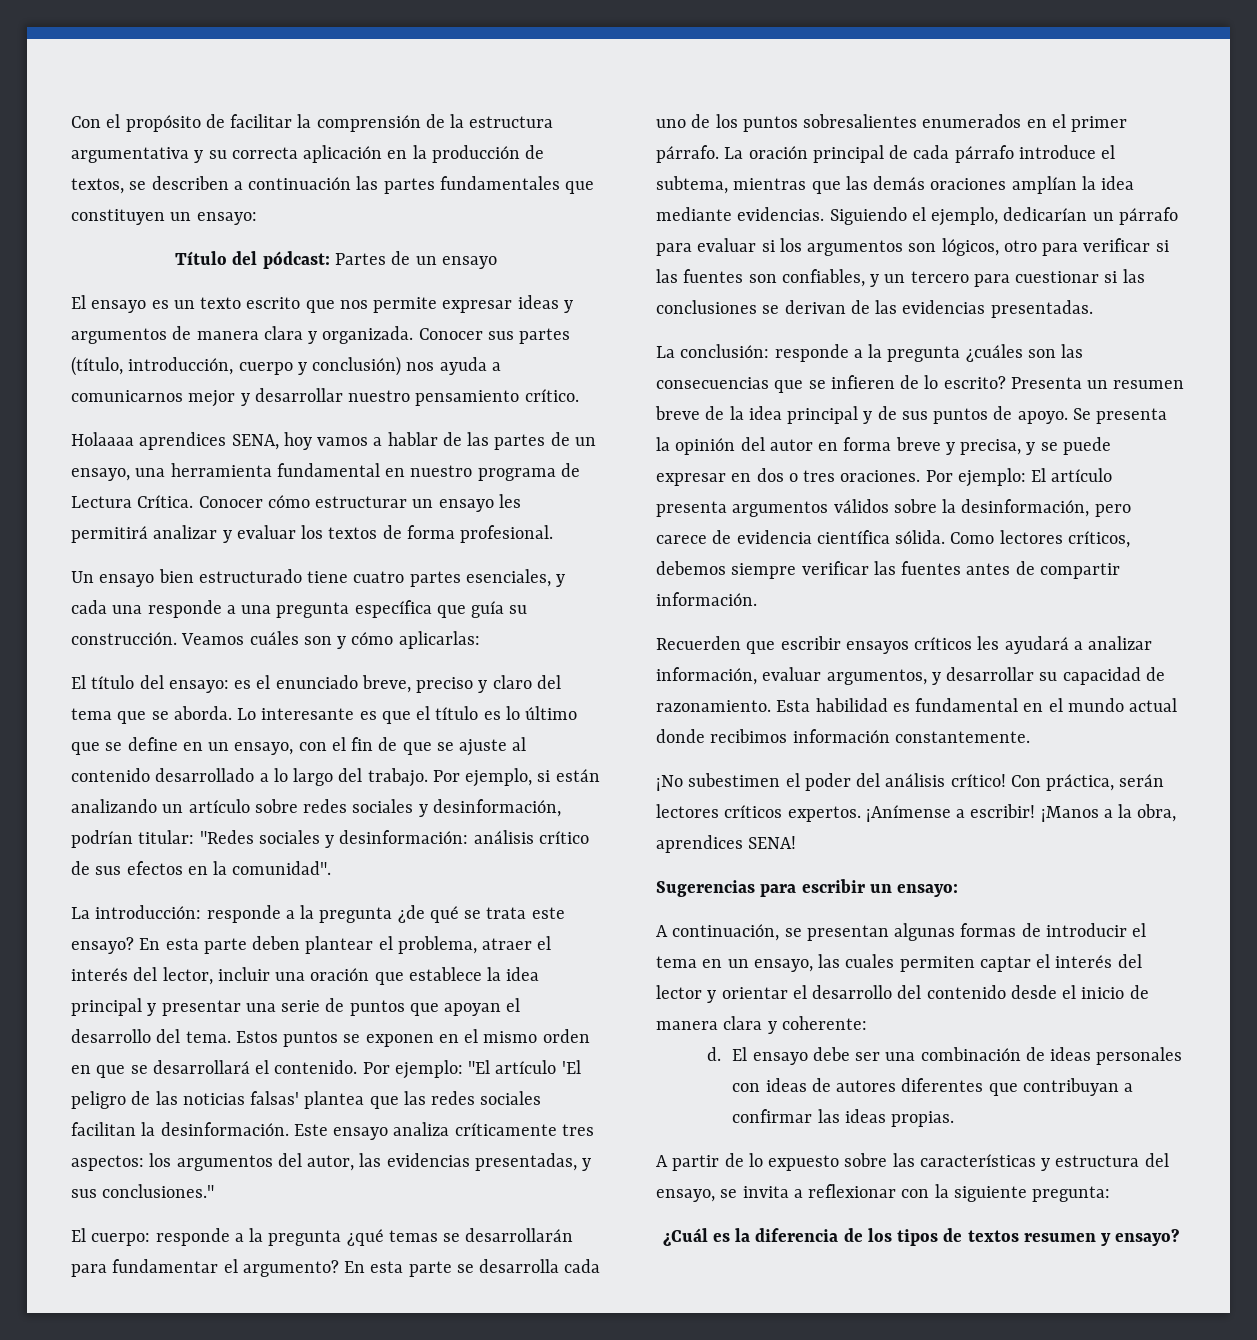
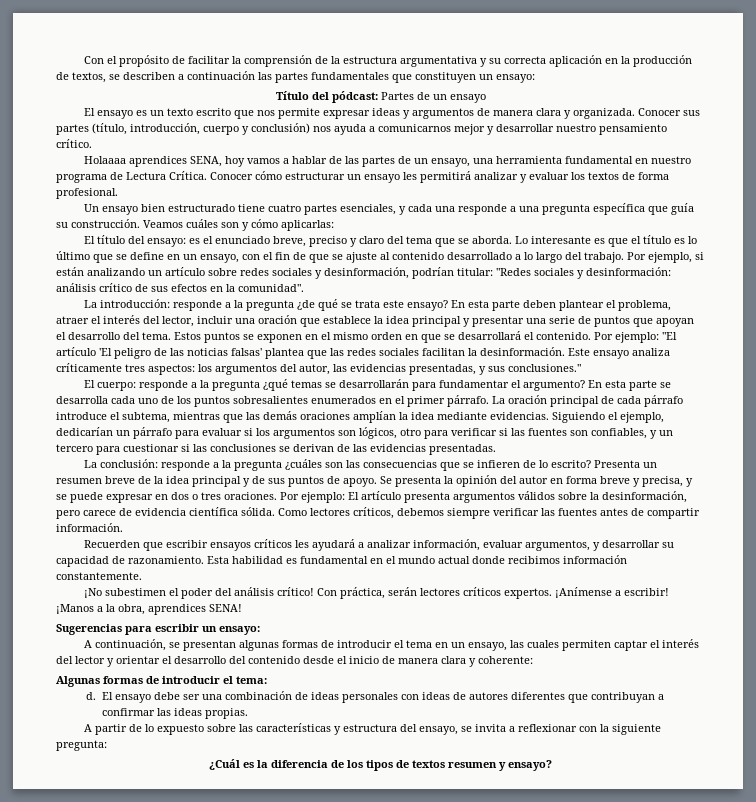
+ Algunas formas de introducir el tema:

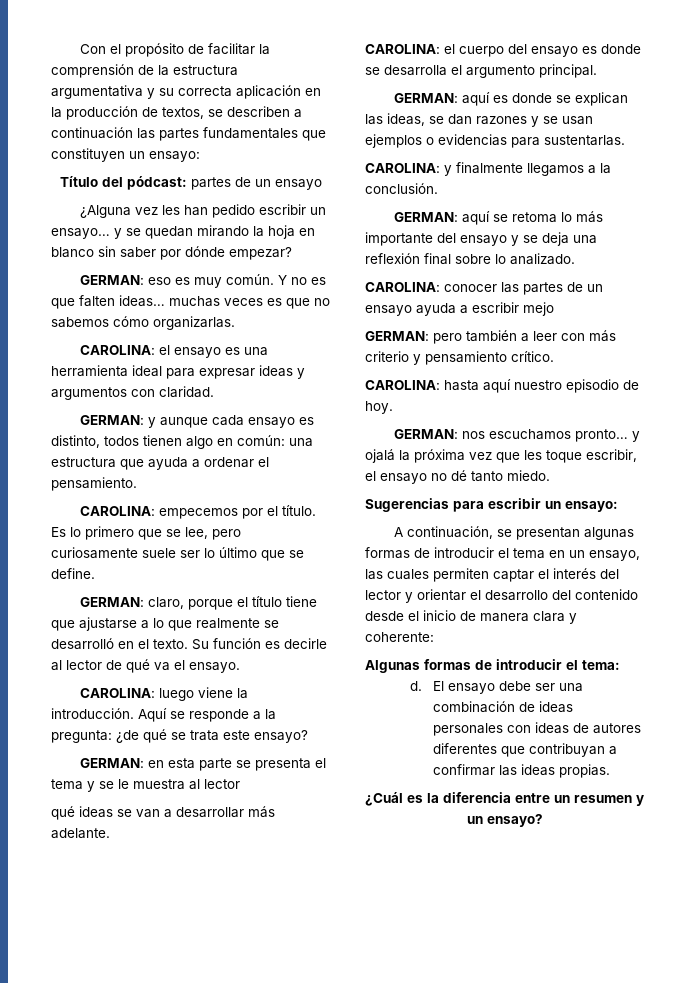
- Título del pódcast: Partes de un ensayo
+ Título del pódcast: partes de un ensayo
- El ensayo es un texto escrito que nos permite expresar ideas y argumentos de manera clara y organizada. Conocer sus partes (título, introducción, cuerpo y conclusión) nos ayuda a comunicarnos mejor y desarrollar nuestro pensamiento crítico.
- Holaaaa aprendices SENA, hoy vamos a hablar de las partes de un ensayo, una herramienta fundamental en nuestro programa de Lectura Crítica. Conocer cómo estructurar un ensayo les permitirá analizar y evaluar los textos de forma profesional.
- Un ensayo bien estructurado tiene cuatro partes esenciales, y cada una responde a una pregunta específica que guía su construcción. Veamos cuáles son y cómo aplicarlas:
- El título del ensayo: es el enunciado breve, preciso y claro del tema que se aborda. Lo interesante es que el título es lo último que se define en un ensayo, con el fin de que se ajuste al contenido desarrollado a lo largo del trabajo. Por ejemplo, si están analizando un artículo sobre redes sociales y desinformación, podrían titular: "Redes sociales y desinformación: análisis crítico de sus efectos en la comunidad".
- La introducción: responde a la pregunta ¿de qué se trata este ensayo? En esta parte deben plantear el problema, atraer el interés del lector, incluir una oración que establece la idea principal y presentar una serie de puntos que apoyan el desarrollo del tema. Estos puntos se exponen en el mismo orden en que se desarrollará el contenido. Por ejemplo: "El artículo 'El peligro de las noticias falsas' plantea que las redes sociales facilitan la desinformación. Este ensayo analiza críticamente tres aspectos: los argumentos del autor, las evidencias presentadas, y sus conclusiones."
- El cuerpo: responde a la pregunta ¿qué temas se desarrollarán para fundamentar el argumento? En esta parte se desarrolla cada uno de los puntos sobresalientes enumerados en el primer párrafo. La oración principal de cada párrafo introduce el subtema, mientras que las demás oraciones amplían la idea mediante evidencias. Siguiendo el ejemplo, dedicarían un párrafo para evaluar si los argumentos son lógicos, otro para verificar si las fuentes son confiables, y un tercero para cuestionar si las conclusiones se derivan de las evidencias presentadas.
- La conclusión: responde a la pregunta ¿cuáles son las consecuencias que se infieren de lo escrito? Presenta un resumen breve de la idea principal y de sus puntos de apoyo. Se presenta la opinión del autor en forma breve y precisa, y se puede expresar en dos o tres oraciones. Por ejemplo: El artículo presenta argumentos válidos sobre la desinformación, pero carece de evidencia científica sólida. Como lectores críticos, debemos siempre verificar las fuentes antes de compartir información.
- Recuerden que escribir ensayos críticos les ayudará a analizar información, evaluar argumentos, y desarrollar su capacidad de razonamiento. Esta habilidad es fundamental en el mundo actual donde recibimos información constantemente.
- ¡No subestimen el poder del análisis crítico! Con práctica, serán lectores críticos expertos. ¡Anímense a escribir! ¡Manos a la obra, aprendices SENA!
+ ¿Alguna vez les han pedido escribir un ensayo… y se quedan mirando la hoja en blanco sin saber por dónde empezar?
+ GERMAN: eso es muy común. Y no es que falten ideas… muchas veces es que no sabemos cómo organizarlas.
+ CAROLINA: el ensayo es una herramienta ideal para expresar ideas y argumentos con claridad.
+ GERMAN: y aunque cada ensayo es distinto, todos tienen algo en común: una estructura que ayuda a ordenar el pensamiento.
+ CAROLINA: empecemos por el título. Es lo primero que se lee, pero curiosamente suele ser lo último que se define.
+ GERMAN: claro, porque el título tiene que ajustarse a lo que realmente se desarrolló en el texto. Su función es decirle al lector de qué va el ensayo.
+ CAROLINA: luego viene la introducción. Aquí se responde a la pregunta: ¿de qué se trata este ensayo?
+ GERMAN: en esta parte se presenta el tema y se le muestra al lector
+ qué ideas se van a desarrollar más adelante.
+ CAROLINA: el cuerpo del ensayo es donde se desarrolla el argumento principal.
+ GERMAN: aquí es donde se explican las ideas, se dan razones y se usan ejemplos o evidencias para sustentarlas.
+ CAROLINA: y finalmente llegamos a la conclusión.
+ GERMAN: aquí se retoma lo más importante del ensayo y se deja una reflexión final sobre lo analizado.
+ CAROLINA: conocer las partes de un ensayo ayuda a escribir mejo
+ GERMAN: pero también a leer con más criterio y pensamiento crítico.
+ CAROLINA: hasta aquí nuestro episodio de hoy.
+ GERMAN: nos escuchamos pronto… y ojalá la próxima vez que les toque escribir, el ensayo no dé tanto miedo.
- A partir de lo expuesto sobre las características y estructura del ensayo, se invita a reflexionar con la siguiente pregunta:
- ¿Cuál es la diferencia de los tipos de textos resumen y ensayo?
+ ¿Cuál es la diferencia entre un resumen y un ensayo?

